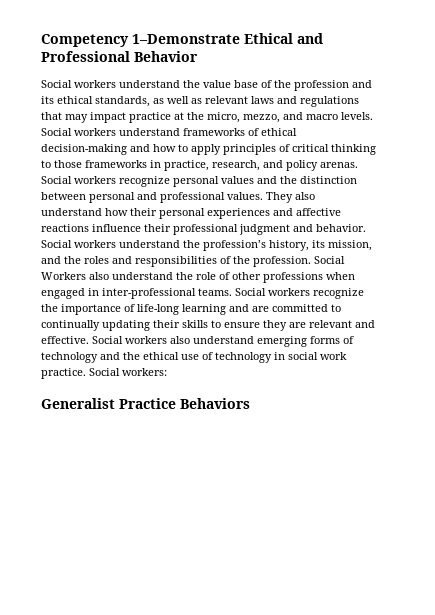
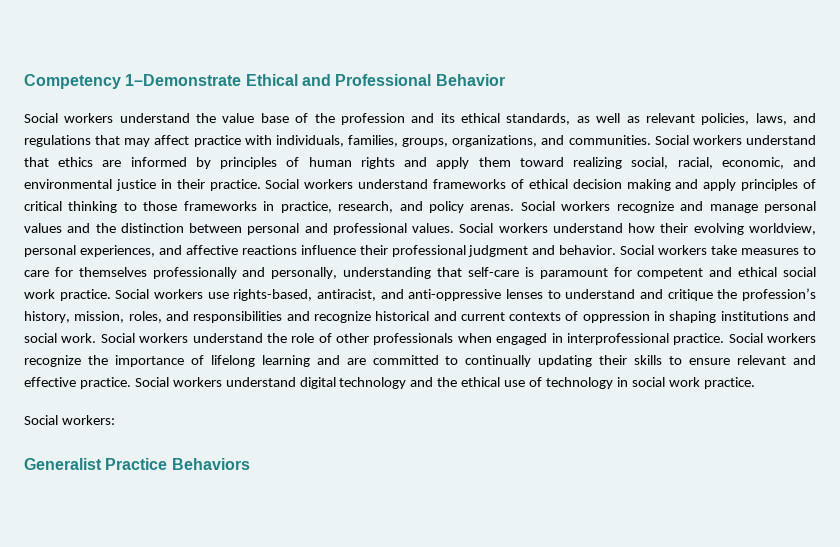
- Social workers understand the value base of the profession and its ethical standards, as well as relevant laws and regulations that may impact practice at the micro, mezzo, and macro levels.
+ Social workers understand the value base of the profession and its ethical standards, as well as relevant policies, laws, and regulations that may affect practice with individuals, families, groups, organizations, and communities. Social workers understand that ethics are informed by principles of human rights and apply them toward realizing social, racial, economic, and environmental justice in their practice.
- Social workers understand frameworks of ethical decision‐making and how to apply principles of critical thinking to those frameworks in practice, research, and policy arenas.
+ Social workers understand frameworks of ethical decision making and apply principles of critical thinking to those frameworks in practice, research, and policy arenas.
- Social workers recognize personal values and the distinction between personal and professional values.
+ Social workers recognize and manage personal values and the distinction between personal and professional values.
- They also understand how their personal experiences and affective reactions influence their professional judgment and behavior.
+ Social workers understand how their evolving worldview, personal experiences, and affective reactions influence their professional judgment and behavior.
- Social workers understand the profession’s history, its mission, and the roles and responsibilities of the profession. Social Workers also understand the role of other professions when engaged in inter-professional teams.
+ Social workers take measures to care for themselves professionally and personally, understanding that self-care is paramount for competent and ethical social work practice. Social workers use rights-based, antiracist, and anti-oppressive lenses to understand and critique the profession’s history, mission, roles, and responsibilities and recognize historical and current contexts of oppression in shaping institutions and social work. Social workers understand the role of other professionals when engaged in interprofessional practice.
- Social workers recognize the importance of life-long learning and are committed to continually updating their skills to ensure they are relevant and effective. Social workers also understand emerging forms of technology and the ethical use of technology in social work practice. Social workers:
+ Social workers recognize the importance of lifelong learning and are committed to continually updating their skills to ensure relevant and effective practice. Social workers understand digital technology and the ethical use of technology in social work practice.
+ Social workers:

